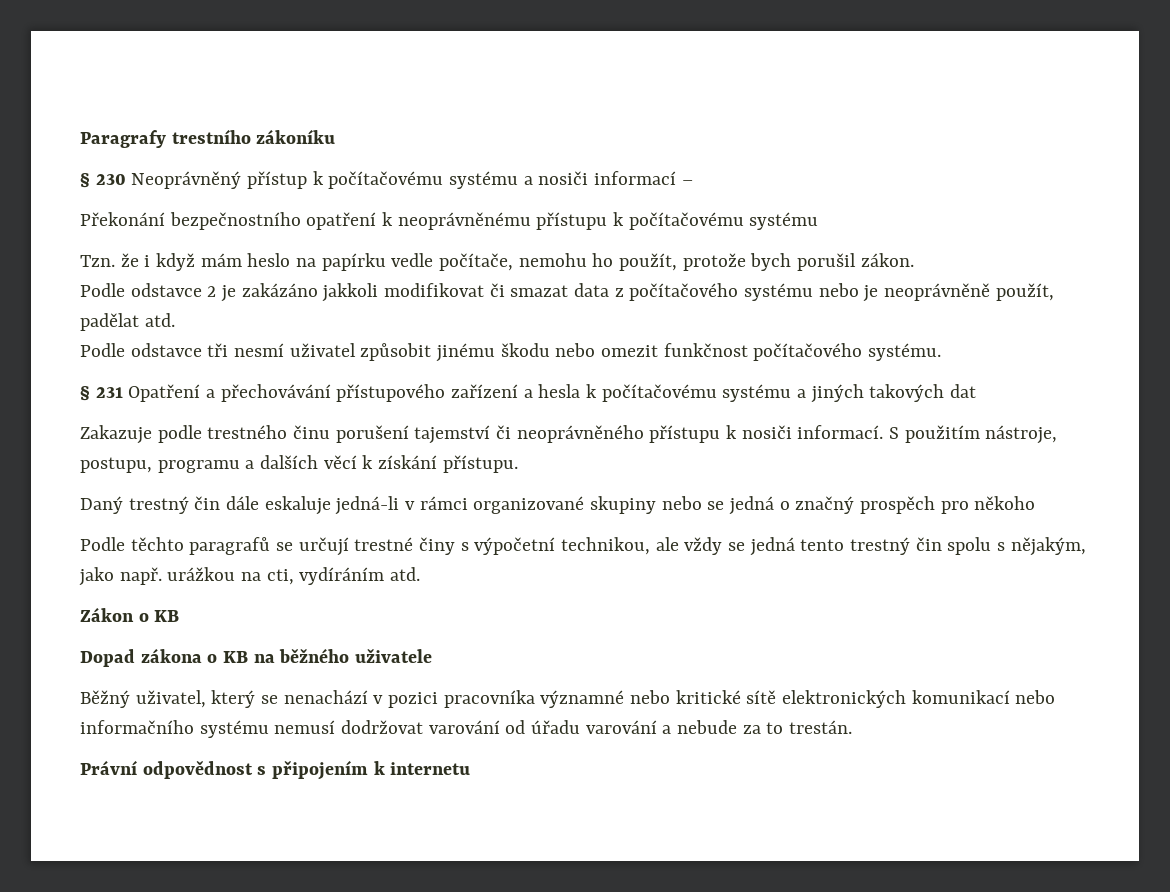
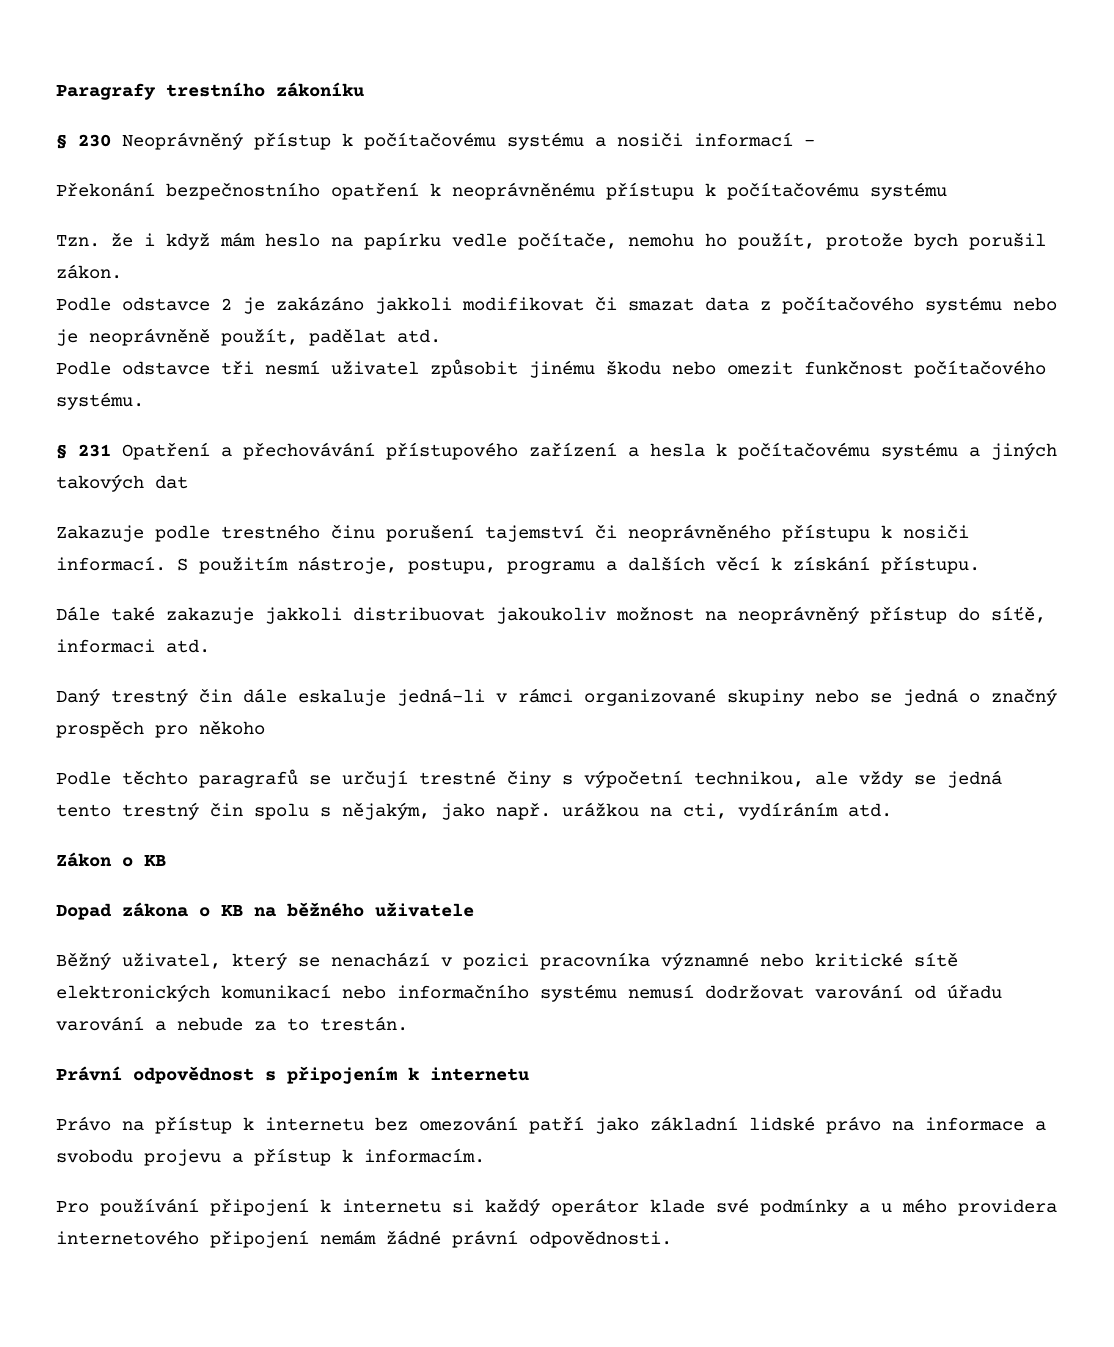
+ Dále také zakazuje jakkoli distribuovat jakoukoliv možnost na neoprávněný přístup do síťě, informaci atd.
+ Právo na přístup k internetu bez omezování patří jako základní lidské právo na informace a svobodu projevu a přístup k informacím.
+ Pro používání připojení k internetu si každý operátor klade své podmínky a u mého providera internetového připojení nemám žádné právní odpovědnosti.

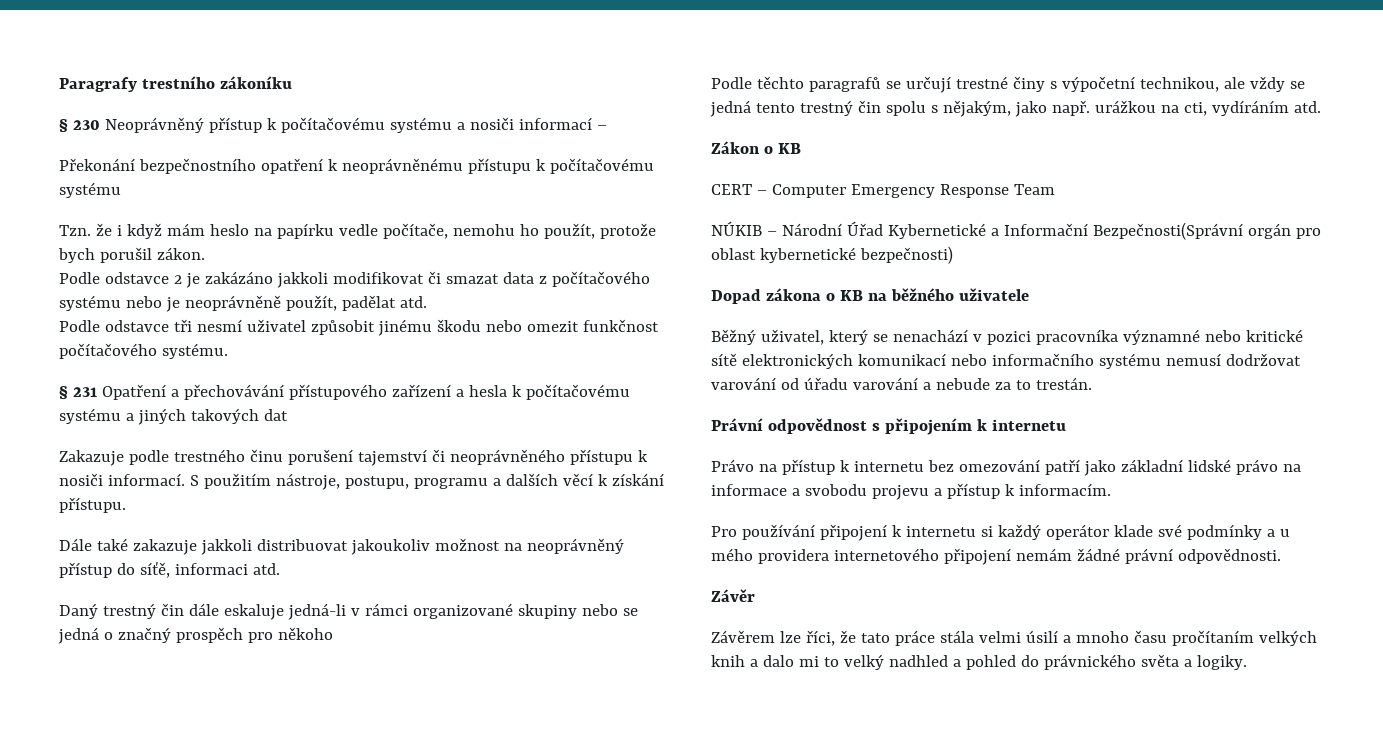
+ CERT – Computer Emergency Response Team
+ NÚKIB – Národní Úřad Kybernetické a Informační Bezpečnosti(Správní orgán pro oblast kybernetické bezpečnosti)
+ Závěr
+ Závěrem lze říci, že tato práce stála velmi úsilí a mnoho času pročítaním velkých knih a dalo mi to velký nadhled a pohled do právnického světa a logiky.

